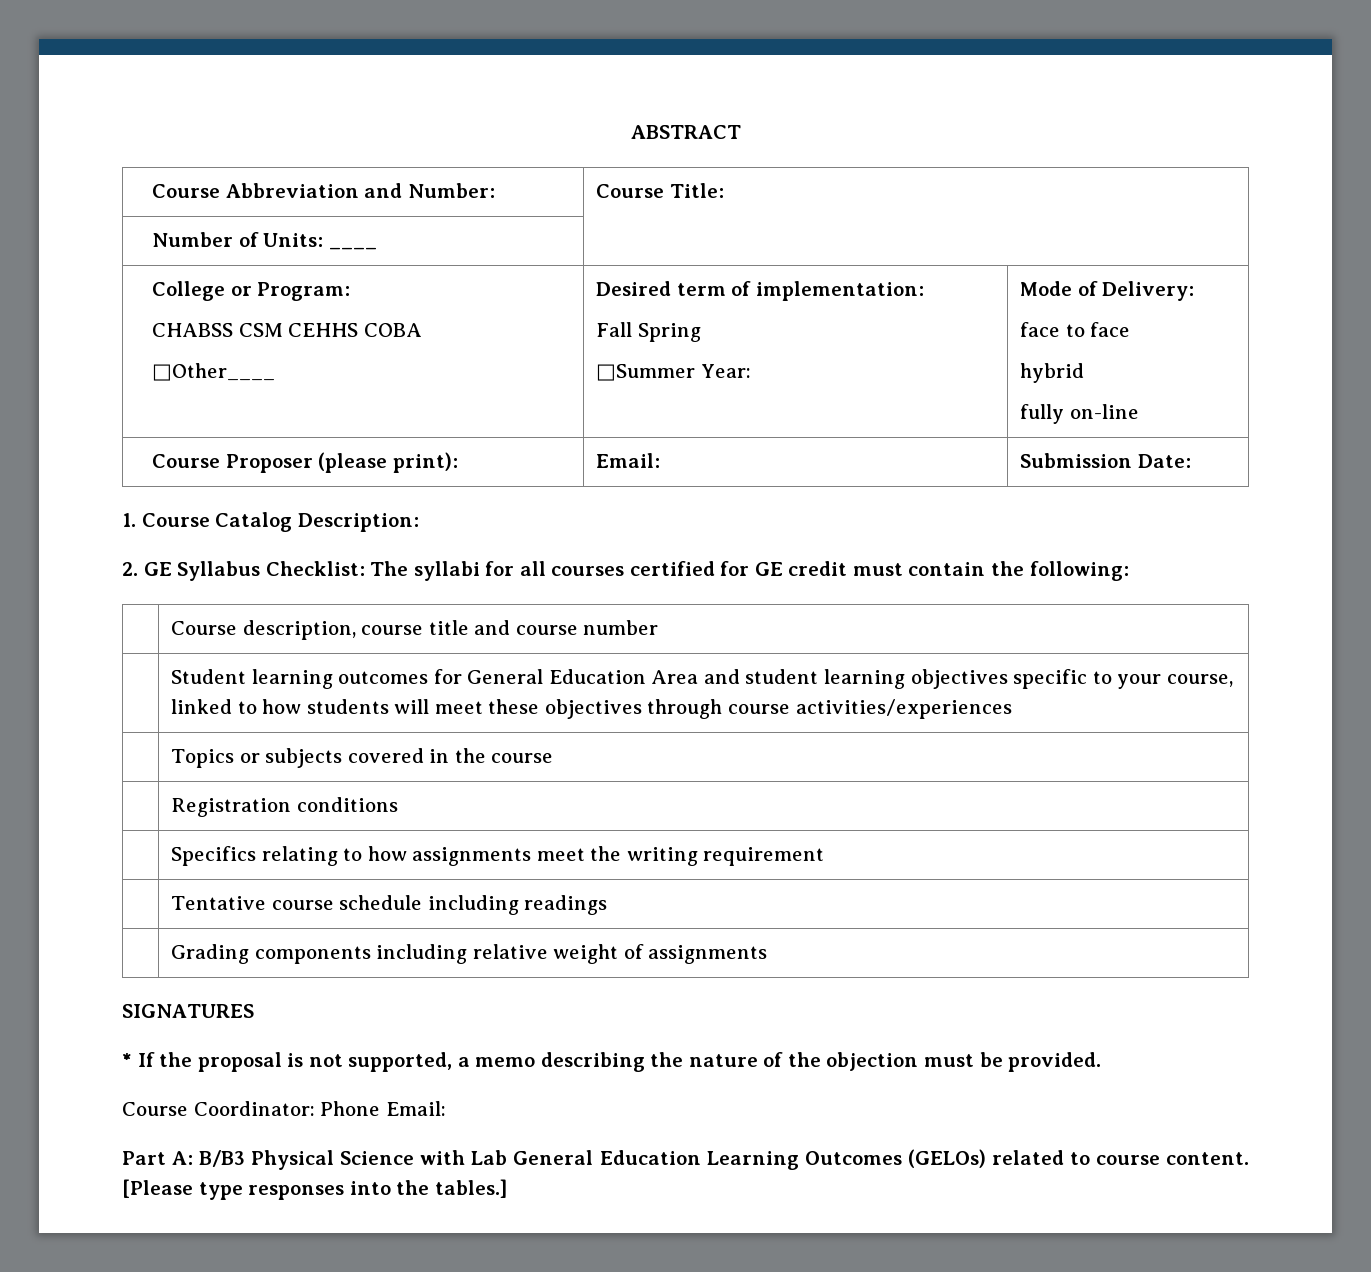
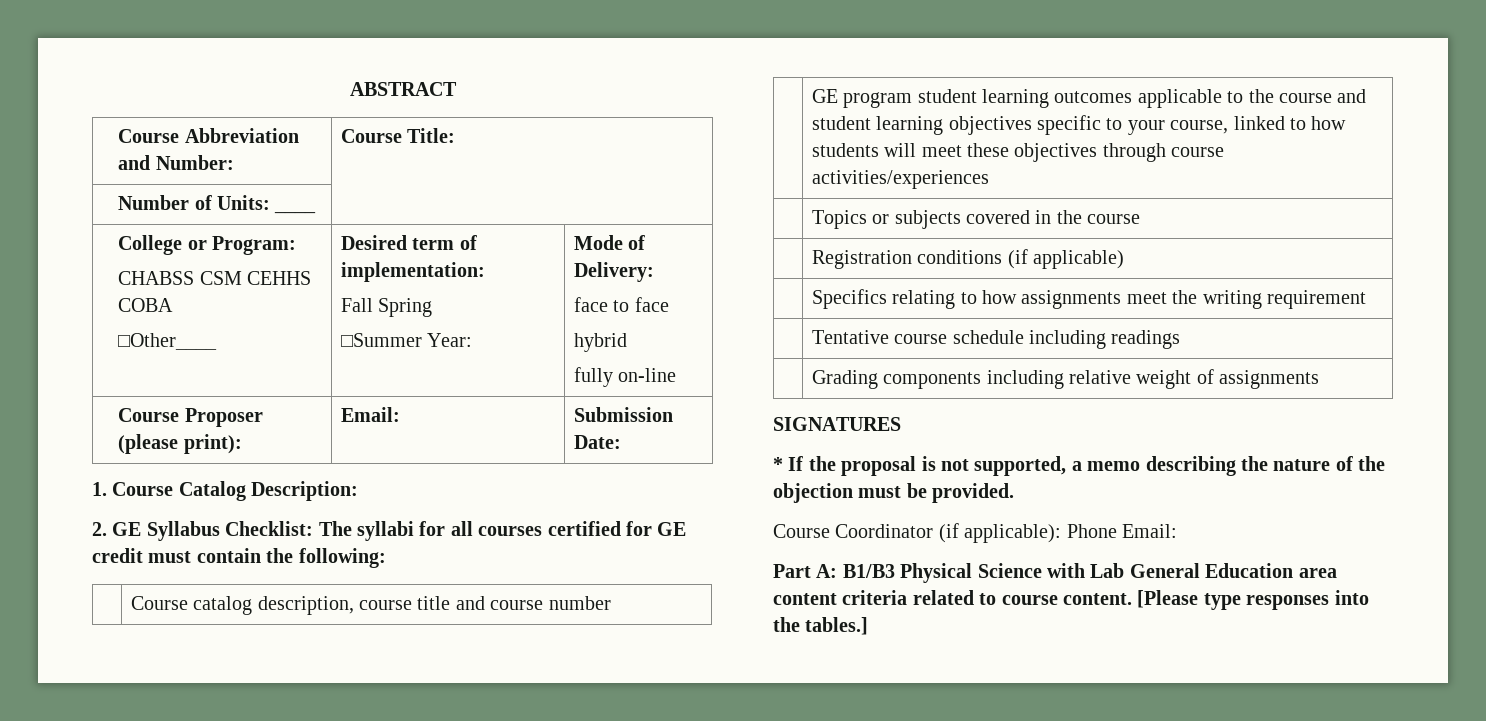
- | Course description, course title and course number
+ | Course catalog description, course title and course number
- | Student learning outcomes for General Education Area and student learning objectives specific to your course, linked to how students will meet these objectives through course activities/experiences
+ | GE program student learning outcomes applicable to the course and student learning objectives specific to your course, linked to how students will meet these objectives through course activities/experiences
- | Registration conditions
+ | Registration conditions (if applicable)
- Course Coordinator: Phone Email:
+ Course Coordinator (if applicable): Phone Email:
- Part A: B/B3 Physical Science with Lab General Education Learning Outcomes (GELOs) related to course content.
+ Part A: B1/B3 Physical Science with Lab General Education area content criteria related to course content.

